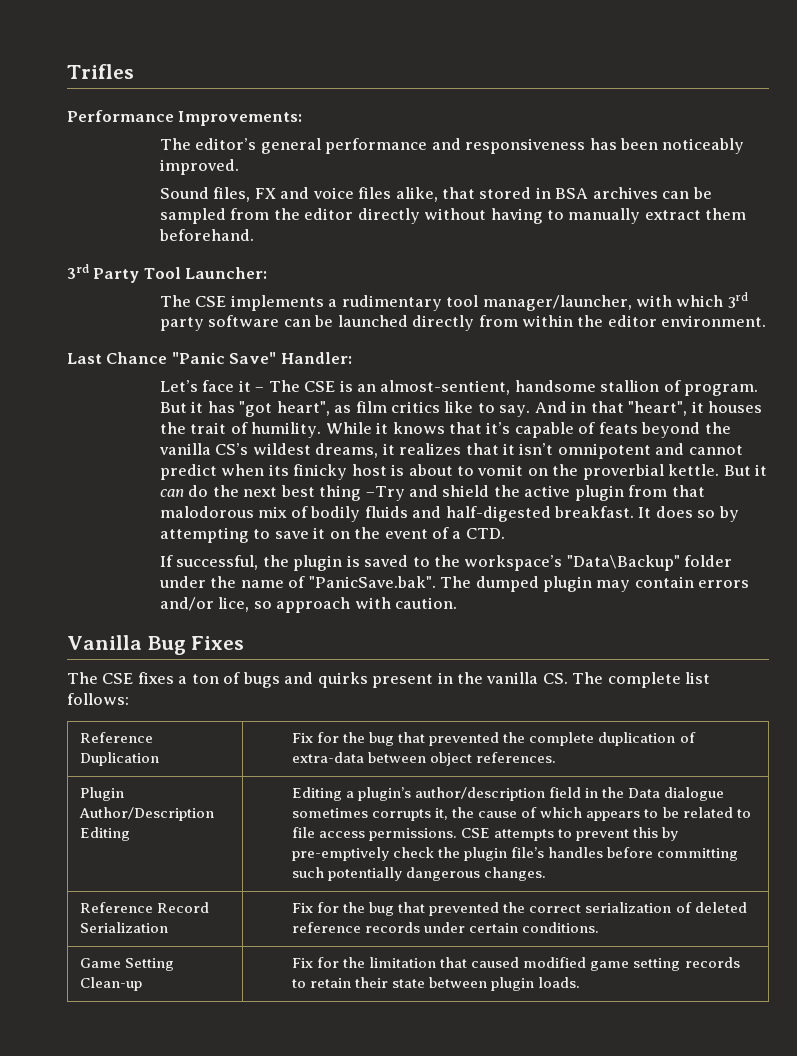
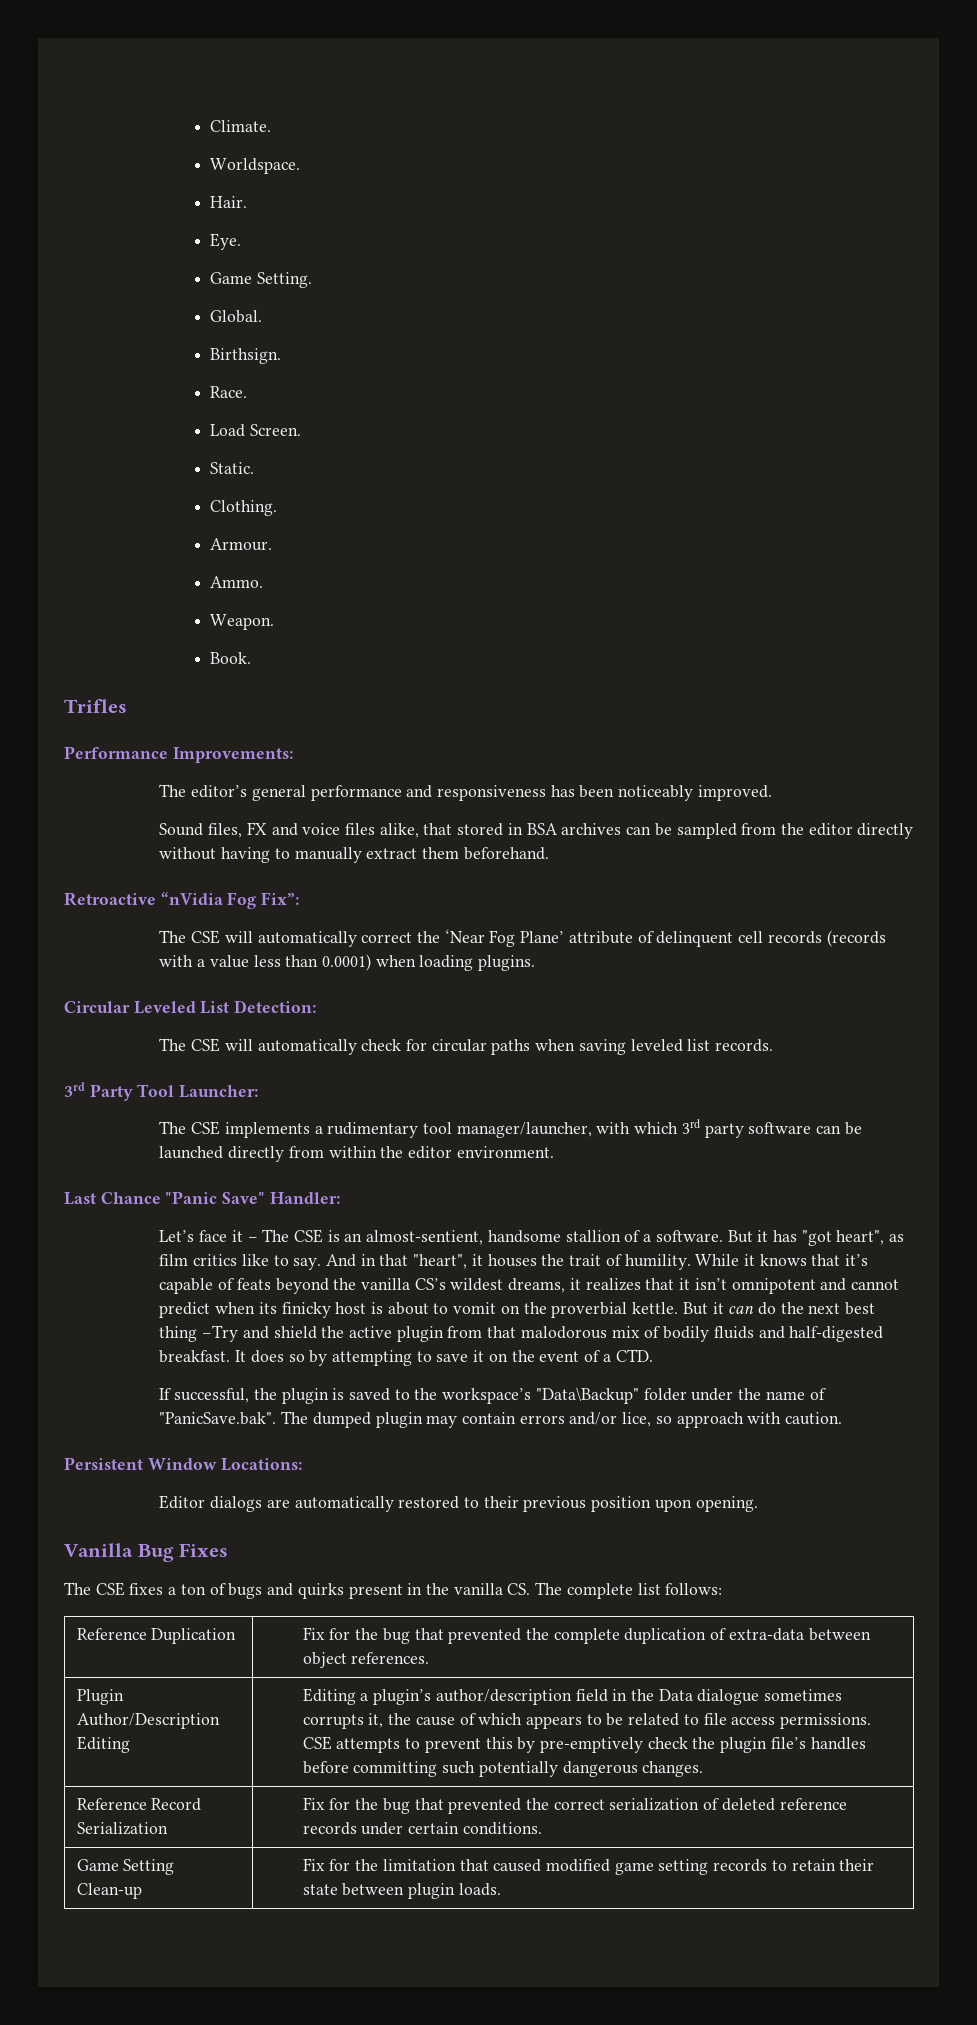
+ Climate.
+ Worldspace.
+ Hair.
+ Eye.
+ Game Setting.
+ Global.
+ Birthsign.
+ Race.
+ Load Screen.
+ Static.
+ Clothing.
+ Armour.
+ Ammo.
+ Weapon.
+ Book.
+ Retroactive “nVidia Fog Fix”:
+ The CSE will automatically correct the ‘Near Fog Plane’ attribute of delinquent cell records (records with a value less than 0.0001) when loading plugins.
+ Circular Leveled List Detection:
+ The CSE will automatically check for circular paths when saving leveled list records.
- Let’s face it – The CSE is an almost-sentient, handsome stallion of program.
+ Let’s face it – The CSE is an almost-sentient, handsome stallion of a software.
+ Persistent Window Locations:
+ Editor dialogs are automatically restored to their previous position upon opening.

